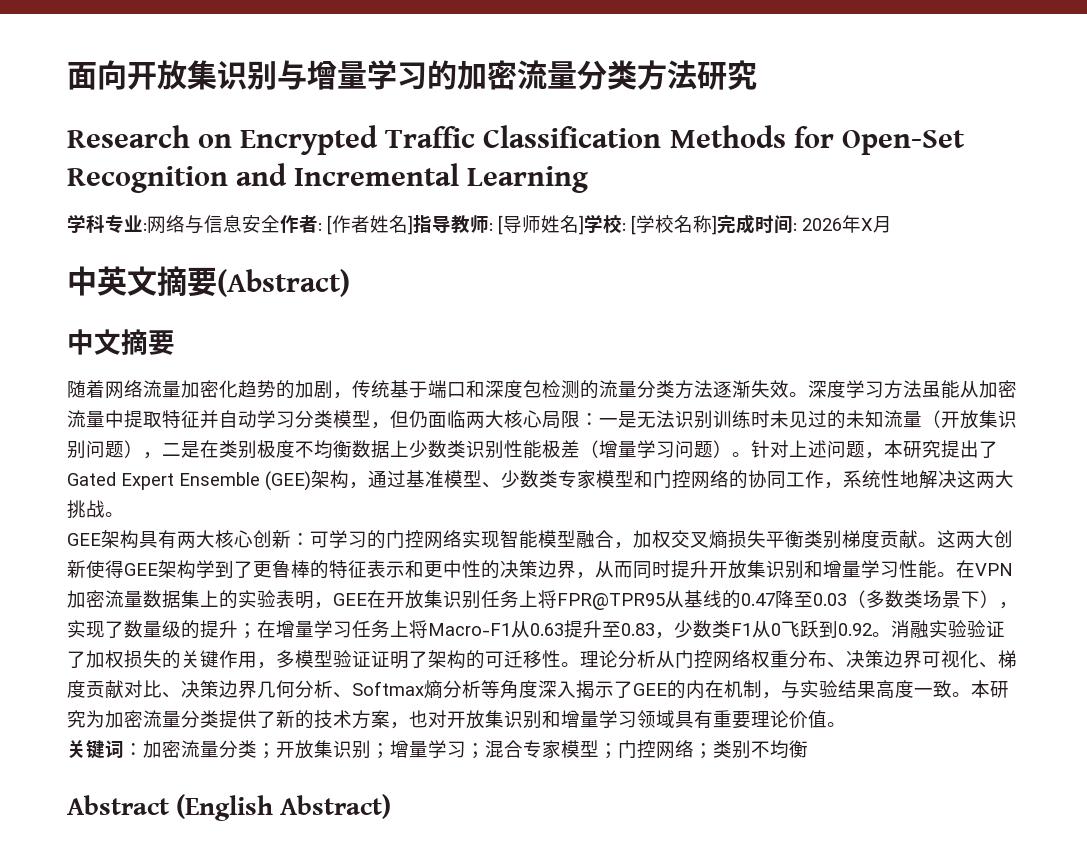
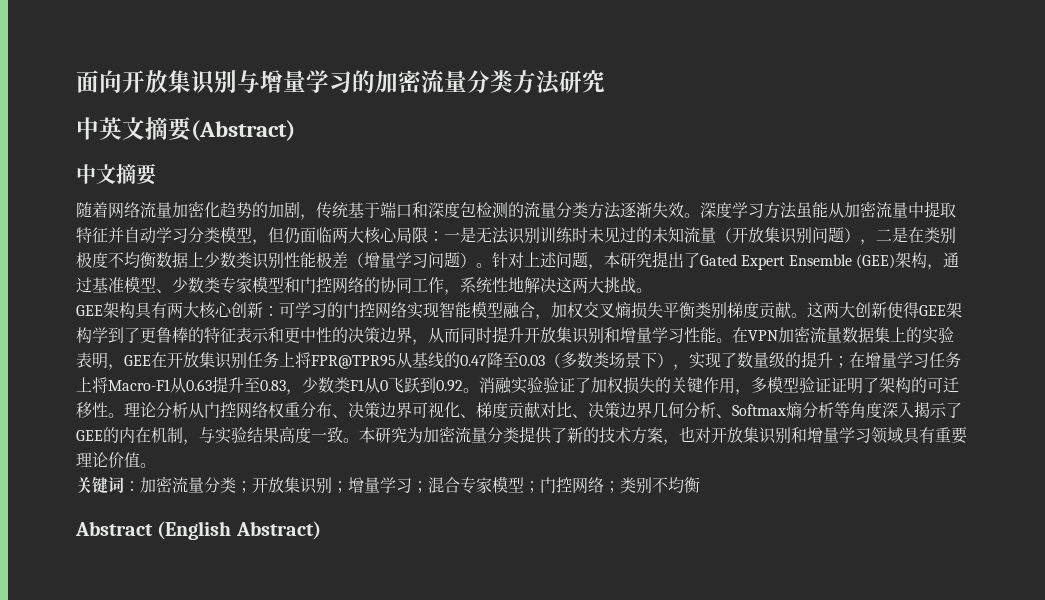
- Research on Encrypted Traffic Classification Methods for Open-Set Recognition and Incremental Learning
- 学科专业:网络与信息安全作者: [作者姓名]指导教师: [导师姓名]学校: [学校名称]完成时间: 2026年X月

